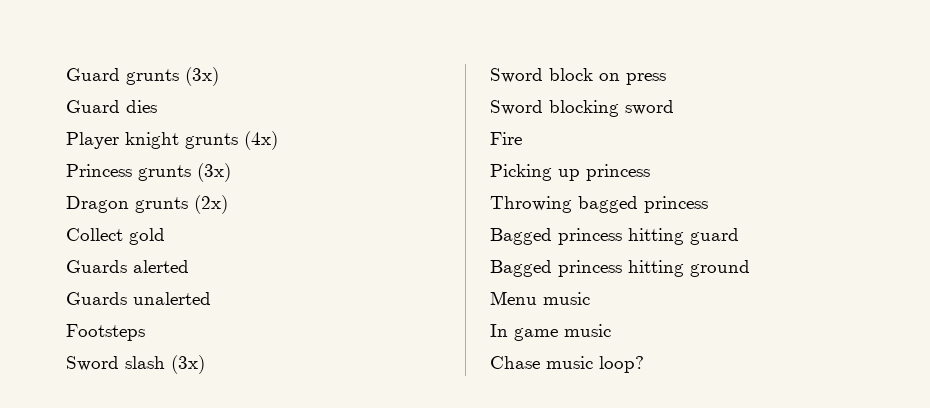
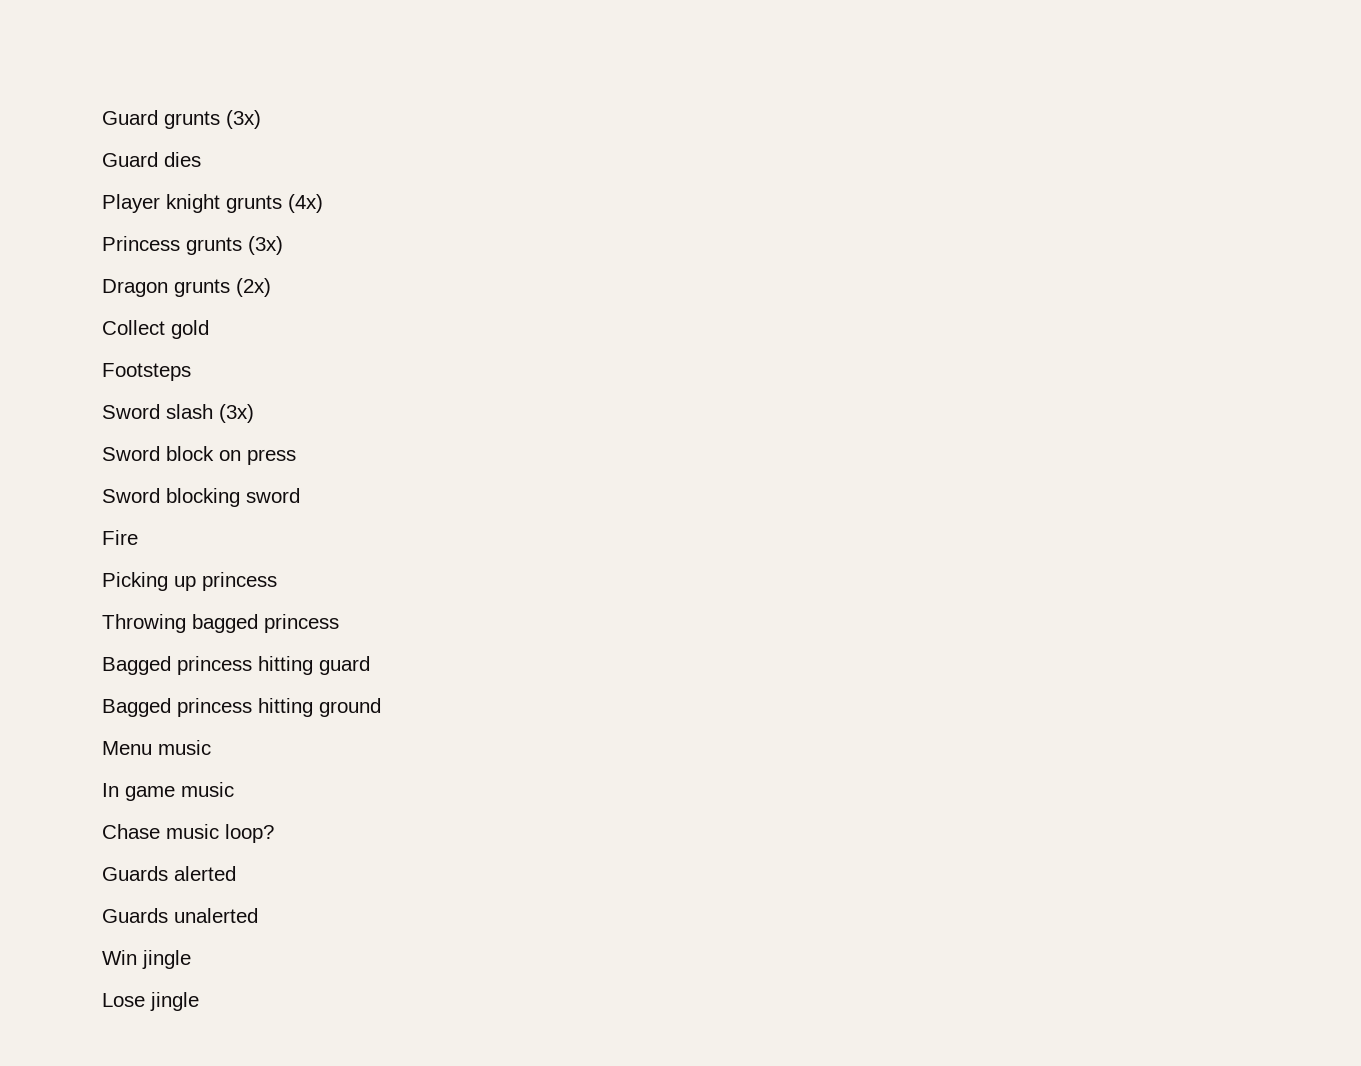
- Guards alerted
- Guards unalerted
+ Guards alerted
+ Guards unalerted
+ Win jingle
+ Lose jingle

